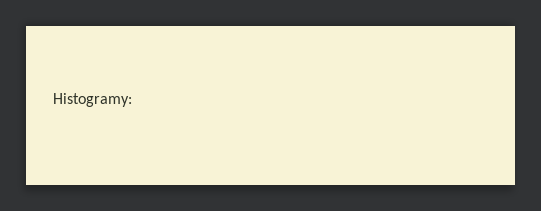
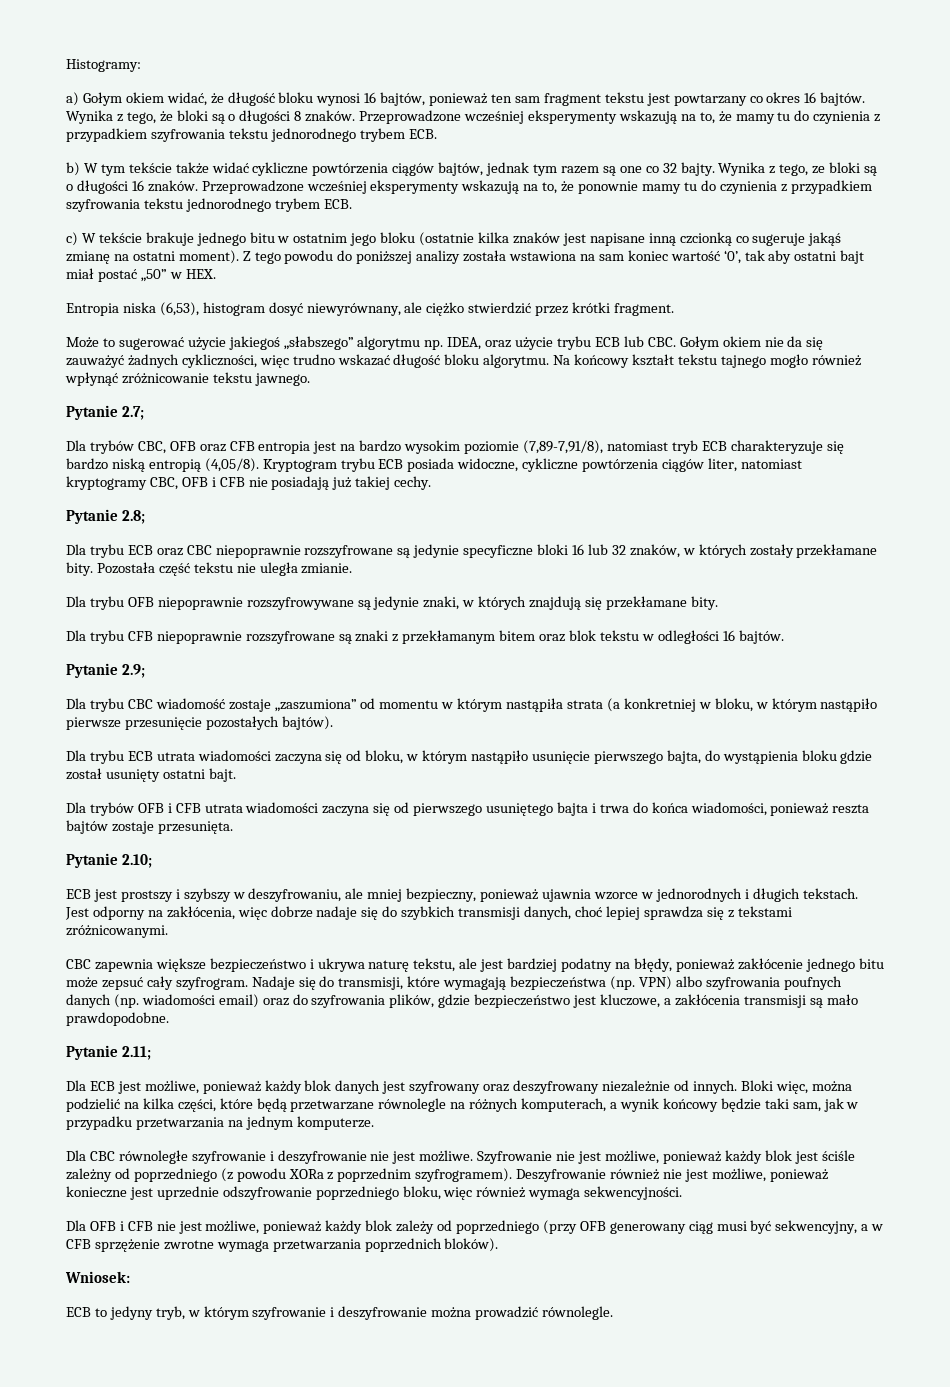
+ a) Gołym okiem widać, że długość bloku wynosi 16 bajtów, ponieważ ten sam fragment tekstu jest powtarzany co okres 16 bajtów. Wynika z tego, że bloki są o długości 8 znaków. Przeprowadzone wcześniej eksperymenty wskazują na to, że mamy tu do czynienia z przypadkiem szyfrowania tekstu jednorodnego trybem ECB.
+ b) W tym tekście także widać cykliczne powtórzenia ciągów bajtów, jednak tym razem są one co 32 bajty. Wynika z tego, ze bloki są o długości 16 znaków. Przeprowadzone wcześniej eksperymenty wskazują na to, że ponownie mamy tu do czynienia z przypadkiem szyfrowania tekstu jednorodnego trybem ECB.
+ c) W tekście brakuje jednego bitu w ostatnim jego bloku (ostatnie kilka znaków jest napisane inną czcionką co sugeruje jakąś zmianę na ostatni moment). Z tego powodu do poniższej analizy została wstawiona na sam koniec wartość ‘0’, tak aby ostatni bajt miał postać „50” w HEX.
+ Entropia niska (6,53), histogram dosyć niewyrównany, ale ciężko stwierdzić przez krótki fragment.
+ Może to sugerować użycie jakiegoś „słabszego” algorytmu np. IDEA, oraz użycie trybu ECB lub CBC. Gołym okiem nie da się zauważyć żadnych cykliczności, więc trudno wskazać długość bloku algorytmu. Na końcowy kształt tekstu tajnego mogło również wpłynąć zróżnicowanie tekstu jawnego.
+ Pytanie 2.7;
+ Dla trybów CBC, OFB oraz CFB entropia jest na bardzo wysokim poziomie (7,89-7,91/8), natomiast tryb ECB charakteryzuje się bardzo niską entropią (4,05/8). Kryptogram trybu ECB posiada widoczne, cykliczne powtórzenia ciągów liter, natomiast kryptogramy CBC, OFB i CFB nie posiadają już takiej cechy.
+ Pytanie 2.8;
+ Dla trybu ECB oraz CBC niepoprawnie rozszyfrowane są jedynie specyficzne bloki 16 lub 32 znaków, w których zostały przekłamane bity. Pozostała część tekstu nie uległa zmianie.
+ Dla trybu OFB niepoprawnie rozszyfrowywane są jedynie znaki, w których znajdują się przekłamane bity.
+ Dla trybu CFB niepoprawnie rozszyfrowane są znaki z przekłamanym bitem oraz blok tekstu w odległości 16 bajtów.
+ Pytanie 2.9;
+ Dla trybu CBC wiadomość zostaje „zaszumiona” od momentu w którym nastąpiła strata (a konkretniej w bloku, w którym nastąpiło pierwsze przesunięcie pozostałych bajtów).
+ Dla trybu ECB utrata wiadomości zaczyna się od bloku, w którym nastąpiło usunięcie pierwszego bajta, do wystąpienia bloku gdzie został usunięty ostatni bajt.
+ Dla trybów OFB i CFB utrata wiadomości zaczyna się od pierwszego usuniętego bajta i trwa do końca wiadomości, ponieważ reszta bajtów zostaje przesunięta.
+ Pytanie 2.10;
+ ECB jest prostszy i szybszy w deszyfrowaniu, ale mniej bezpieczny, ponieważ ujawnia wzorce w jednorodnych i długich tekstach. Jest odporny na zakłócenia, więc dobrze nadaje się do szybkich transmisji danych, choć lepiej sprawdza się z tekstami zróżnicowanymi.
+ CBC zapewnia większe bezpieczeństwo i ukrywa naturę tekstu, ale jest bardziej podatny na błędy, ponieważ zakłócenie jednego bitu może zepsuć cały szyfrogram. Nadaje się do transmisji, które wymagają bezpieczeństwa (np. VPN) albo szyfrowania poufnych danych (np. wiadomości email) oraz do szyfrowania plików, gdzie bezpieczeństwo jest kluczowe, a zakłócenia transmisji są mało prawdopodobne.
+ Pytanie 2.11;
+ Dla ECB jest możliwe, ponieważ każdy blok danych jest szyfrowany oraz deszyfrowany niezależnie od innych. Bloki więc, można podzielić na kilka części, które będą przetwarzane równolegle na różnych komputerach, a wynik końcowy będzie taki sam, jak w przypadku przetwarzania na jednym komputerze.
+ Dla CBC równoległe szyfrowanie i deszyfrowanie nie jest możliwe. Szyfrowanie nie jest możliwe, ponieważ każdy blok jest ściśle zależny od poprzedniego (z powodu XORa z poprzednim szyfrogramem). Deszyfrowanie również nie jest możliwe, ponieważ konieczne jest uprzednie odszyfrowanie poprzedniego bloku, więc również wymaga sekwencyjności.
+ Dla OFB i CFB nie jest możliwe, ponieważ każdy blok zależy od poprzedniego (przy OFB generowany ciąg musi być sekwencyjny, a w CFB sprzężenie zwrotne wymaga przetwarzania poprzednich bloków).
+ Wniosek:
+ ECB to jedyny tryb, w którym szyfrowanie i deszyfrowanie można prowadzić równolegle.

